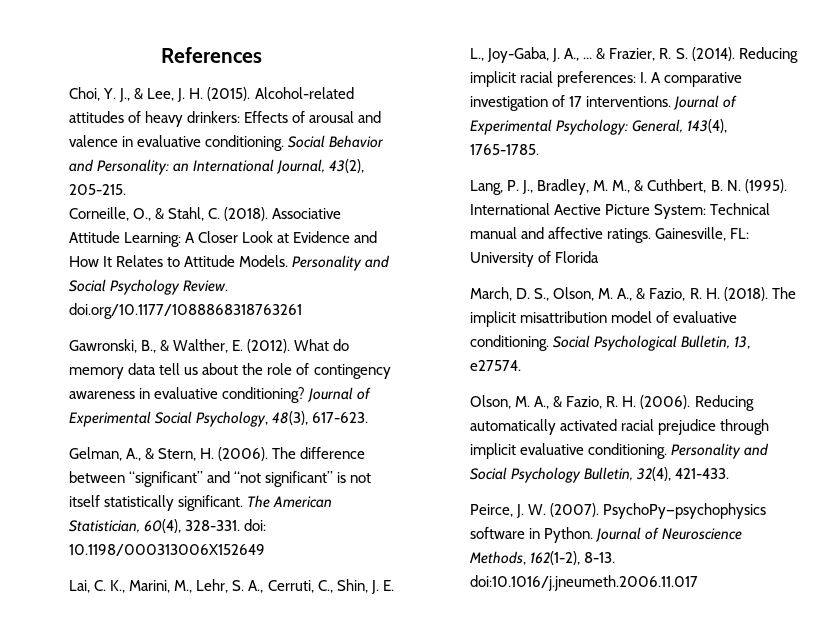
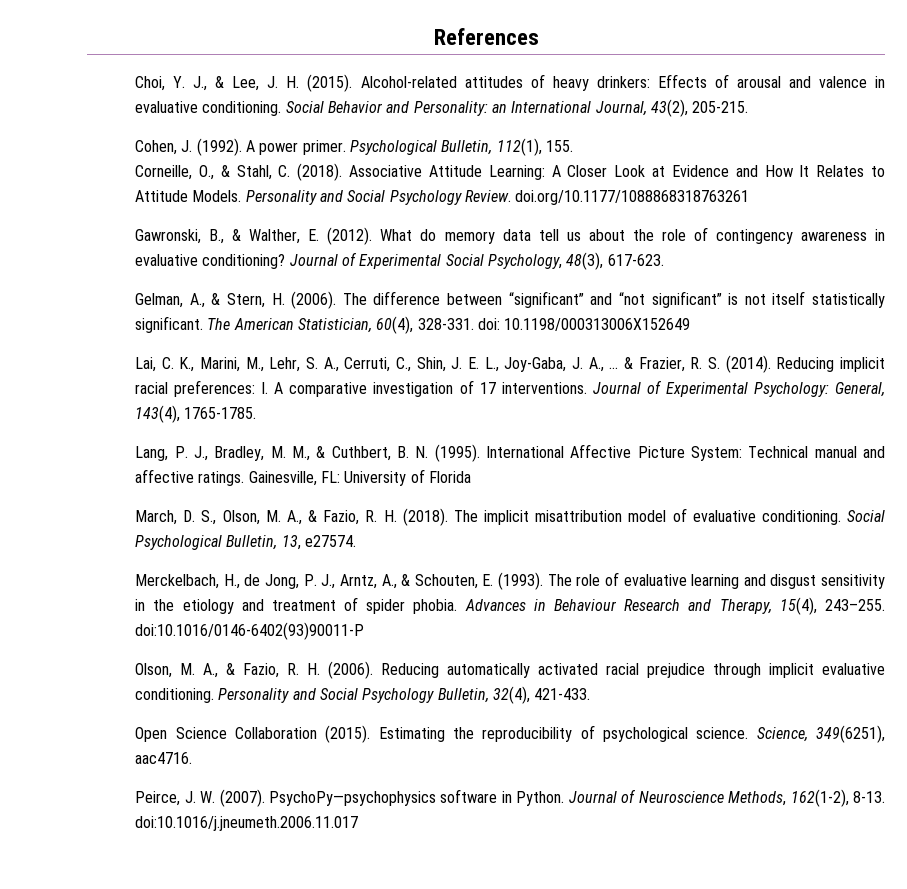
+ Cohen, J. (1992). A power primer. Psychological Bulletin, 112(1), 155.
- International Aective Picture System: Technical manual and affective ratings.
+ International Affective Picture System: Technical manual and affective ratings.
+ Merckelbach, H., de Jong, P. J., Arntz, A., & Schouten, E. (1993). The role of evaluative learning and disgust sensitivity in the etiology and treatment of spider phobia. Advances in Behaviour Research and Therapy, 15(4), 243–255. doi:10.1016/0146-6402(93)90011-P
+ Open Science Collaboration (2015). Estimating the reproducibility of psychological science. Science, 349(6251), aac4716.

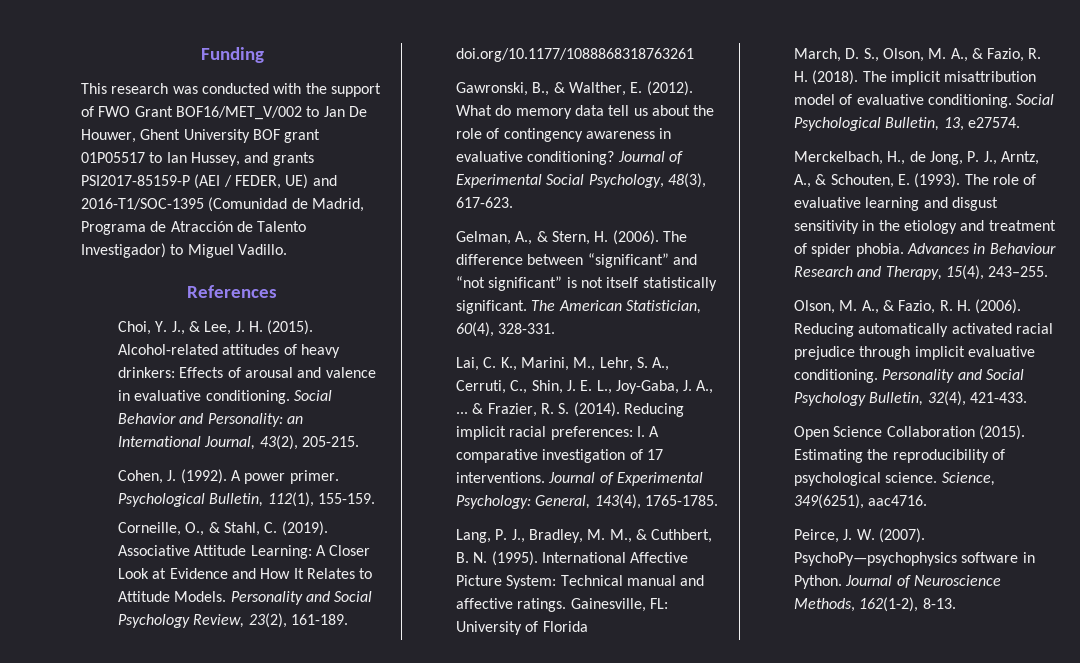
+ Funding
+ This research was conducted with the support of FWO Grant BOF16/MET_V/002 to Jan De Houwer, Ghent University BOF grant 01P05517 to Ian Hussey, and grants PSI2017-85159-P (AEI / FEDER, UE) and 2016-T1/SOC-1395 (Comunidad de Madrid, Programa de Atracción de Talento Investigador) to Miguel Vadillo.
- Psychological Bulletin, 112(1), 155.
+ Psychological Bulletin, 112(1), 155-159.
- Corneille, O., & Stahl, C. (2018).
+ Corneille, O., & Stahl, C. (2019).
- Personality and Social Psychology Review. doi.org/10.1177/1088868318763261
+ Personality and Social Psychology Review, 23(2), 161-189. doi.org/10.1177/1088868318763261
- The American Statistician, 60(4), 328-331. doi: 10.1198/000313006X152649
+ The American Statistician, 60(4), 328-331.
- Advances in Behaviour Research and Therapy, 15(4), 243–255. doi:10.1016/0146-6402(93)90011-P
+ Advances in Behaviour Research and Therapy, 15(4), 243–255.
- Journal of Neuroscience Methods, 162(1-2), 8-13. doi:10.1016/j.jneumeth.2006.11.017
+ Journal of Neuroscience Methods, 162(1-2), 8-13.

